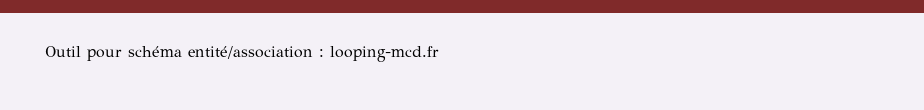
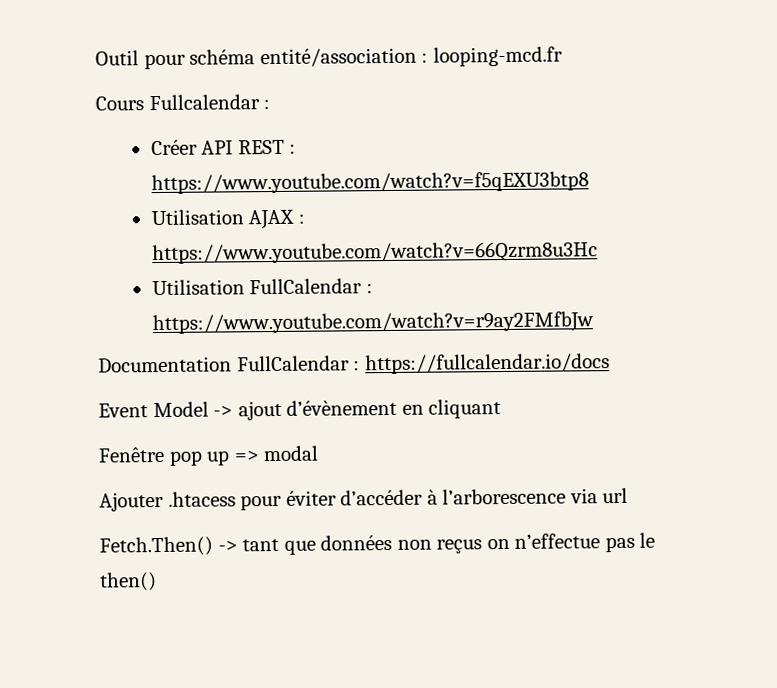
+ Cours Fullcalendar :
+ Créer API REST : https://www.youtube.com/watch?v=f5qEXU3btp8
+ Utilisation AJAX : https://www.youtube.com/watch?v=66Qzrm8u3Hc
+ Utilisation FullCalendar : https://www.youtube.com/watch?v=r9ay2FMfbJw
+ Documentation FullCalendar : https://fullcalendar.io/docs
+ Event Model -> ajout d’évènement en cliquant
+ Fenêtre pop up => modal
+ Ajouter .htacess pour éviter d’accéder à l’arborescence via url
+ Fetch.Then() -> tant que données non reçus on n’effectue pas le then()

